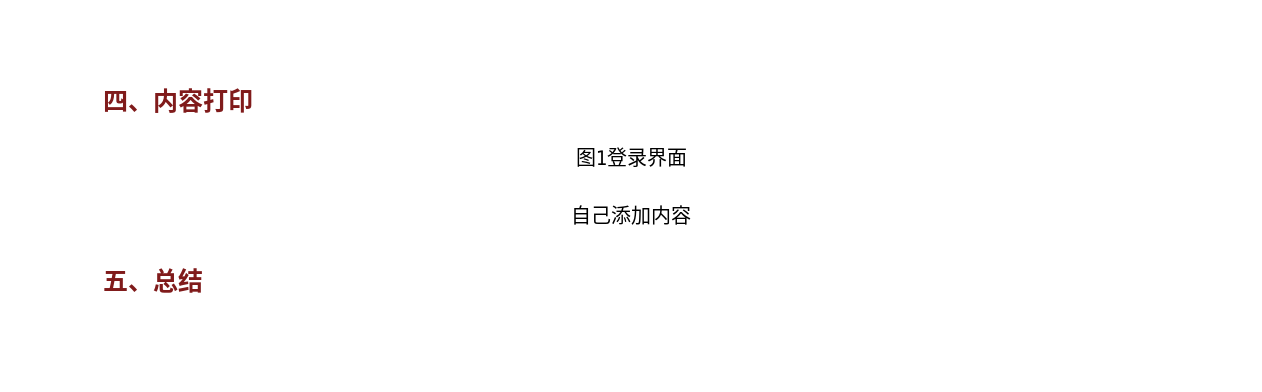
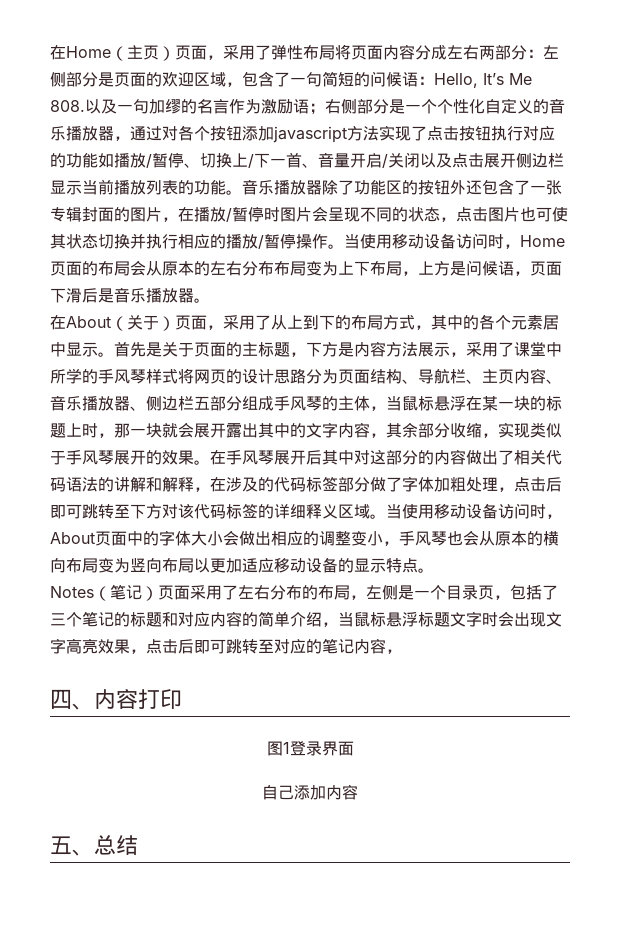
+ 在Home（主页）页面，采用了弹性布局将页面内容分成左右两部分：左侧部分是页面的欢迎区域，包含了一句简短的问候语：Hello, It’s Me 808.以及一句加缪的名言作为激励语；右侧部分是一个个性化自定义的音乐播放器，通过对各个按钮添加javascript方法实现了点击按钮执行对应的功能如播放/暂停、切换上/下一首、音量开启/关闭以及点击展开侧边栏显示当前播放列表的功能。音乐播放器除了功能区的按钮外还包含了一张专辑封面的图片，在播放/暂停时图片会呈现不同的状态，点击图片也可使其状态切换并执行相应的播放/暂停操作。当使用移动设备访问时，Home页面的布局会从原本的左右分布布局变为上下布局，上方是问候语，页面下滑后是音乐播放器。
+ 在About（关于）页面，采用了从上到下的布局方式，其中的各个元素居中显示。首先是关于页面的主标题，下方是内容方法展示，采用了课堂中所学的手风琴样式将网页的设计思路分为页面结构、导航栏、主页内容、音乐播放器、侧边栏五部分组成手风琴的主体，当鼠标悬浮在某一块的标题上时，那一块就会展开露出其中的文字内容，其余部分收缩，实现类似于手风琴展开的效果。在手风琴展开后其中对这部分的内容做出了相关代码语法的讲解和解释，在涉及的代码标签部分做了字体加粗处理，点击后即可跳转至下方对该代码标签的详细释义区域。当使用移动设备访问时，About页面中的字体大小会做出相应的调整变小，手风琴也会从原本的横向布局变为竖向布局以更加适应移动设备的显示特点。
+ Notes（笔记）页面采用了左右分布的布局，左侧是一个目录页，包括了三个笔记的标题和对应内容的简单介绍，当鼠标悬浮标题文字时会出现文字高亮效果，点击后即可跳转至对应的笔记内容，

